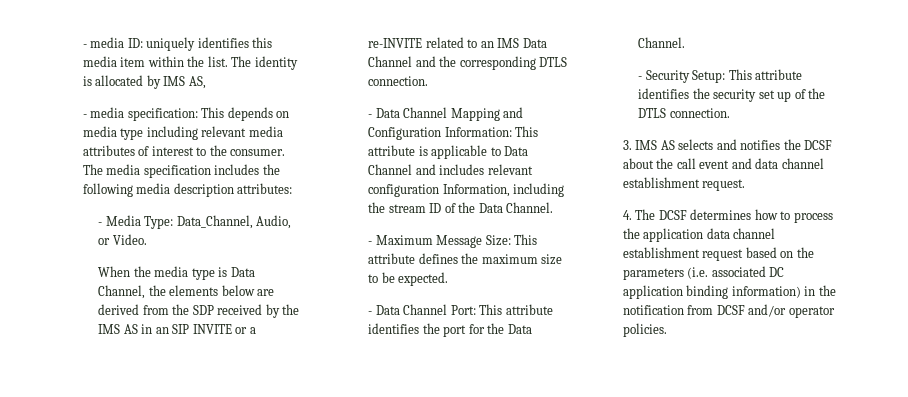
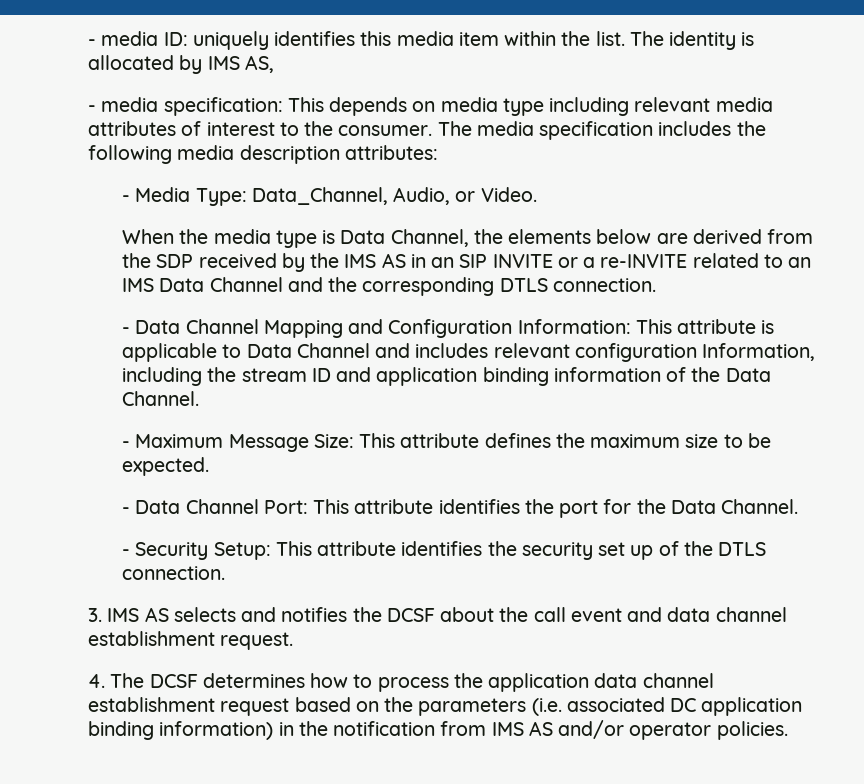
- - Data Channel Mapping and Configuration Information: This attribute is applicable to Data Channel and includes relevant configuration Information, including the stream ID of the Data Channel.
+ - Data Channel Mapping and Configuration Information: This attribute is applicable to Data Channel and includes relevant configuration Information, including the stream ID and application binding information of the Data Channel.
- 4. The DCSF determines how to process the application data channel establishment request based on the parameters (i.e. associated DC application binding information) in the notification from DCSF and/or operator policies.
+ 4. The DCSF determines how to process the application data channel establishment request based on the parameters (i.e. associated DC application binding information) in the notification from IMS AS and/or operator policies.

